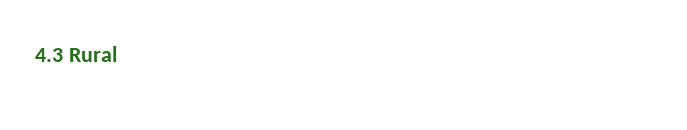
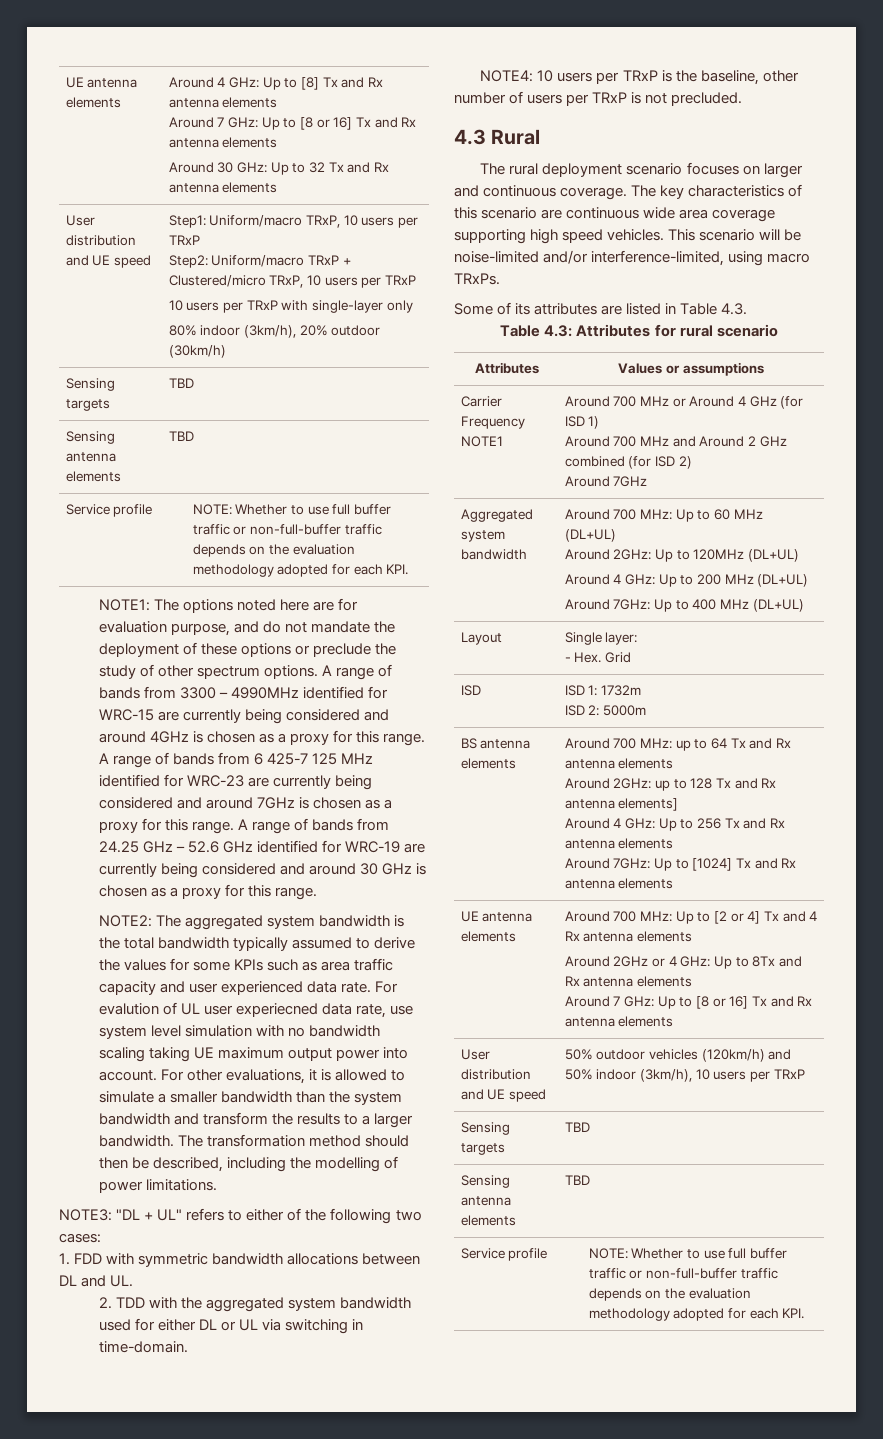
+ UE antenna elements | Around 4 GHz: Up to [8] Tx and Rx antenna elements
+ Around 7 GHz: Up to [8 or 16] Tx and Rx antenna elements
+ Around 30 GHz: Up to 32 Tx and Rx antenna elements
+ User distribution and UE speed | Step1: Uniform/macro TRxP, 10 users per TRxP
+ Step2: Uniform/macro TRxP + Clustered/micro TRxP, 10 users per TRxP
+ 10 users per TRxP with single-layer only
+ 80% indoor (3km/h), 20% outdoor (30km/h)
+ Sensing targets | TBD
+ Sensing antenna elements | TBD
+ Service profile | NOTE: Whether to use full buffer traffic or non-full-buffer traffic depends on the evaluation methodology adopted for each KPI.
+ NOTE1: The options noted here are for evaluation purpose, and do not mandate the deployment of these options or preclude the study of other spectrum options. A range of bands from 3300 – 4990MHz identified for WRC-15 are currently being considered and around 4GHz is chosen as a proxy for this range. A range of bands from 6 425-7 125 MHz identified for WRC-23 are currently being considered and around 7GHz is chosen as a proxy for this range. A range of bands from 24.25 GHz – 52.6 GHz identified for WRC-19 are currently being considered and around 30 GHz is chosen as a proxy for this range.
+ NOTE2: The aggregated system bandwidth is the total bandwidth typically assumed to derive the values for some KPIs such as area traffic capacity and user experienced data rate. For evalution of UL user experiecned data rate, use system level simulation with no bandwidth scaling taking UE maximum output power into account. For other evaluations, it is allowed to simulate a smaller bandwidth than the system bandwidth and transform the results to a larger bandwidth. The transformation method should then be described, including the modelling of power limitations.
+ NOTE3: "DL + UL" refers to either of the following two cases:
+ 1. FDD with symmetric bandwidth allocations between DL and UL.
+ 2. TDD with the aggregated system bandwidth used for either DL or UL via switching in time-domain.
+ NOTE4: 10 users per TRxP is the baseline, other number of users per TRxP is not precluded.
  4.3 Rural
+ The rural deployment scenario focuses on larger and continuous coverage. The key characteristics of this scenario are continuous wide area coverage supporting high speed vehicles. This scenario will be noise-limited and/or interference-limited, using macro TRxPs.
+ Some of its attributes are listed in Table 4.3.
+ Table 4.3: Attributes for rural scenario
+ Attributes | Values or assumptions
+ Carrier Frequency NOTE1 | Around 700 MHz or Around 4 GHz (for ISD 1)
+ Around 700 MHz and Around 2 GHz combined (for ISD 2)
+ Around 7GHz
+ Aggregated system bandwidth | Around 700 MHz: Up to 60 MHz (DL+UL)
+ Around 2GHz: Up to 120MHz (DL+UL)
+ Around 4 GHz: Up to 200 MHz (DL+UL)
+ Around 7GHz: Up to 400 MHz (DL+UL)
+ Layout | Single layer:
+ - Hex. Grid
+ ISD | ISD 1: 1732m
+ ISD 2: 5000m
+ BS antenna elements | Around 700 MHz: up to 64 Tx and Rx antenna elements
+ Around 2GHz: up to 128 Tx and Rx antenna elements]
+ Around 4 GHz: Up to 256 Tx and Rx antenna elements
+ Around 7GHz: Up to [1024] Tx and Rx antenna elements
+ UE antenna elements | Around 700 MHz: Up to [2 or 4] Tx and 4 Rx antenna elements
+ Around 2GHz or 4 GHz: Up to 8Tx and Rx antenna elements
+ Around 7 GHz: Up to [8 or 16] Tx and Rx antenna elements
+ User distribution and UE speed | 50% outdoor vehicles (120km/h) and 50% indoor (3km/h), 10 users per TRxP
+ Sensing targets | TBD
+ Sensing antenna elements | TBD
+ Service profile | NOTE: Whether to use full buffer traffic or non-full-buffer traffic depends on the evaluation methodology adopted for each KPI.

